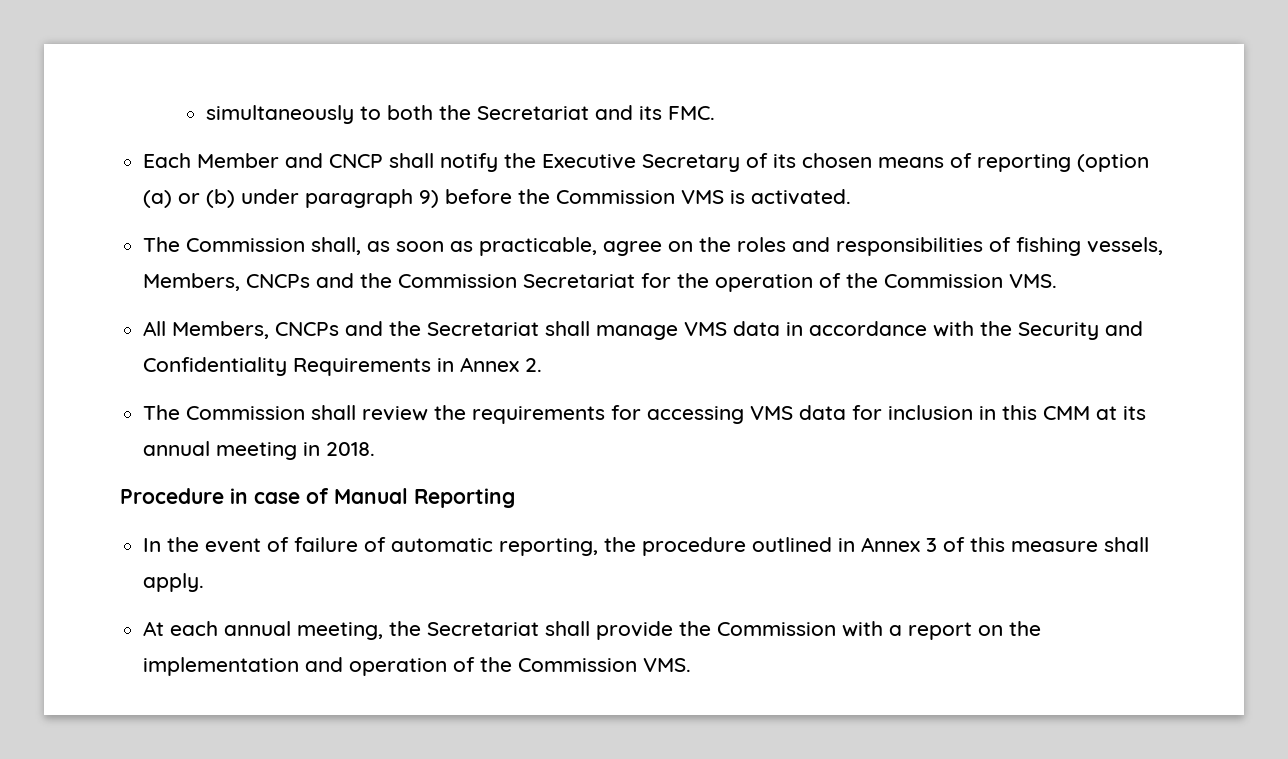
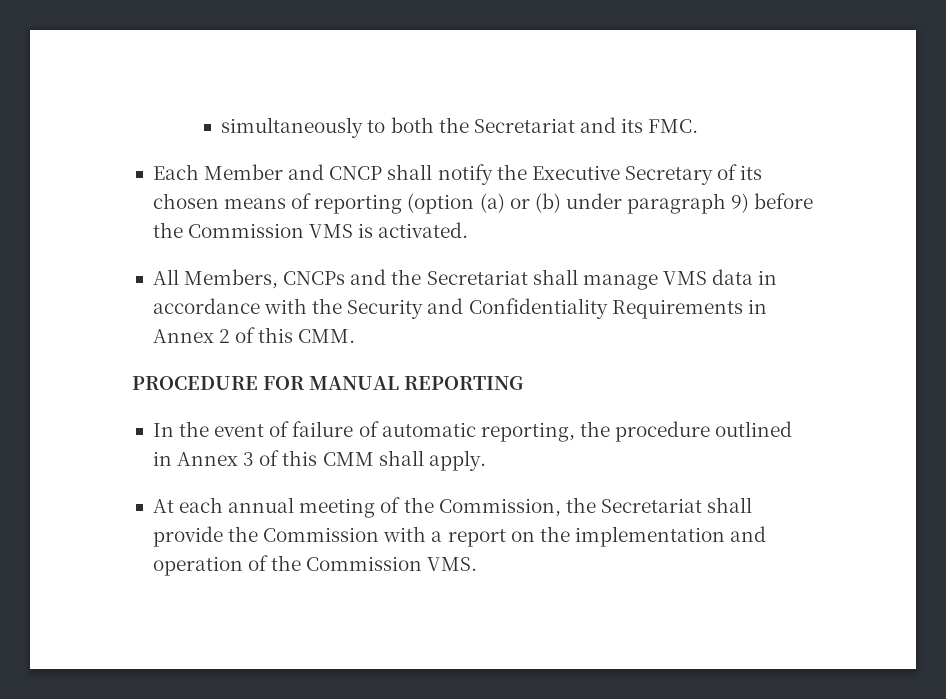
- The Commission shall, as soon as practicable, agree on the roles and responsibilities of fishing vessels, Members, CNCPs and the Commission Secretariat for the operation of the Commission VMS.
- All Members, CNCPs and the Secretariat shall manage VMS data in accordance with the Security and Confidentiality Requirements in Annex 2.
- The Commission shall review the requirements for accessing VMS data for inclusion in this CMM at its annual meeting in 2018.
- Procedure in case of Manual Reporting
+ All Members, CNCPs and the Secretariat shall manage VMS data in accordance with the Security and Confidentiality Requirements in Annex 2 of this CMM.
+ PROCEDURE FOR MANUAL REPORTING
- In the event of failure of automatic reporting, the procedure outlined in Annex 3 of this measure shall apply.
+ In the event of failure of automatic reporting, the procedure outlined in Annex 3 of this CMM shall apply.
- At each annual meeting, the Secretariat shall provide the Commission with a report on the implementation and operation of the Commission VMS.
+ At each annual meeting of the Commission, the Secretariat shall provide the Commission with a report on the implementation and operation of the Commission VMS.

